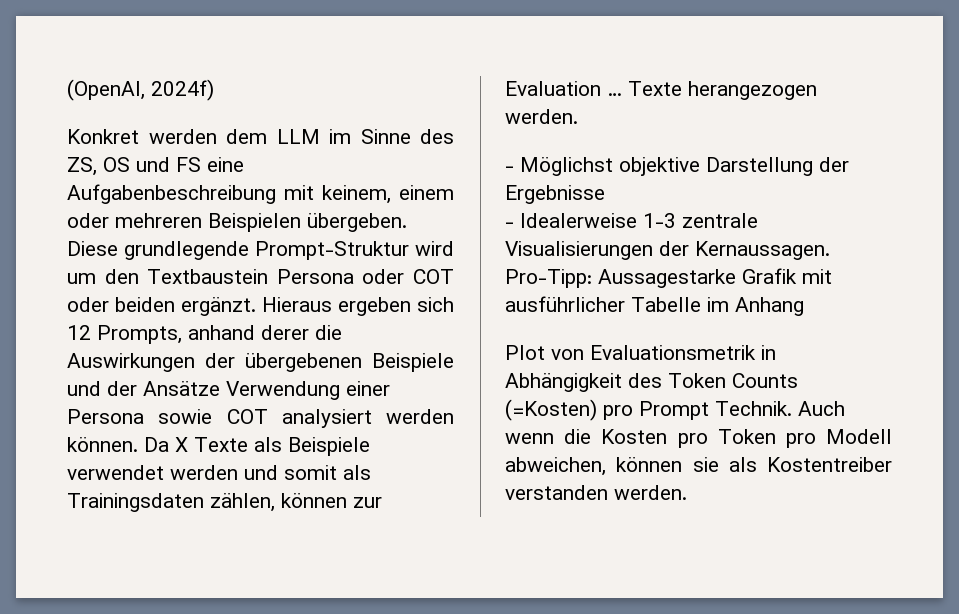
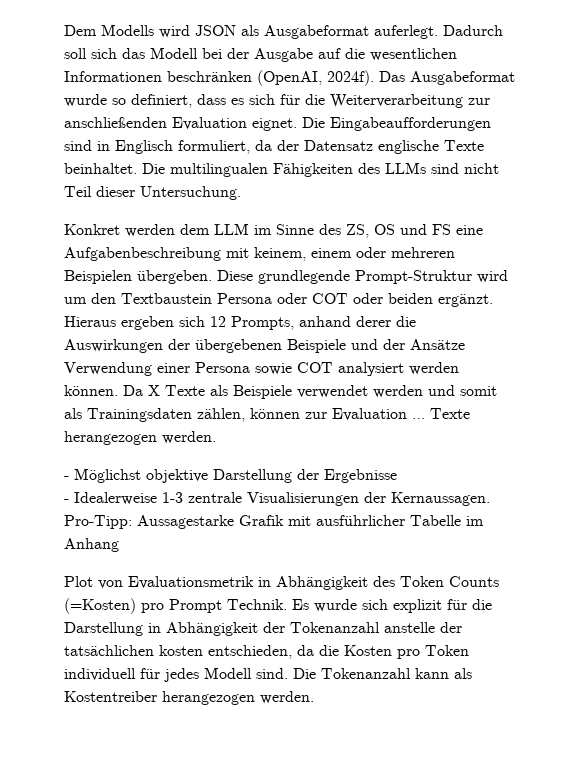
- (OpenAI, 2024f)
+ Dem Modells wird JSON als Ausgabeformat auferlegt. Dadurch soll sich das Modell bei der Ausgabe auf die wesentlichen Informationen beschränken (OpenAI, 2024f). Das Ausgabeformat wurde so definiert, dass es sich für die Weiterverarbeitung zur anschließenden Evaluation eignet. Die Eingabeaufforderungen sind in Englisch formuliert, da der Datensatz englische Texte beinhaltet. Die multilingualen Fähigkeiten des LLMs sind nicht Teil dieser Untersuchung.
- Auch wenn die Kosten pro Token pro Modell abweichen, können sie als Kostentreiber verstanden werden.
+ Es wurde sich explizit für die Darstellung in Abhängigkeit der Tokenanzahl anstelle der tatsächlichen kosten entschieden, da die Kosten pro Token individuell für jedes Modell sind. Die Tokenanzahl kann als Kostentreiber herangezogen werden.

